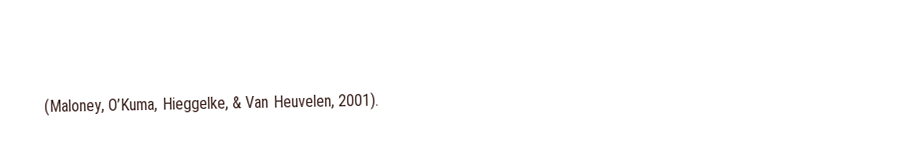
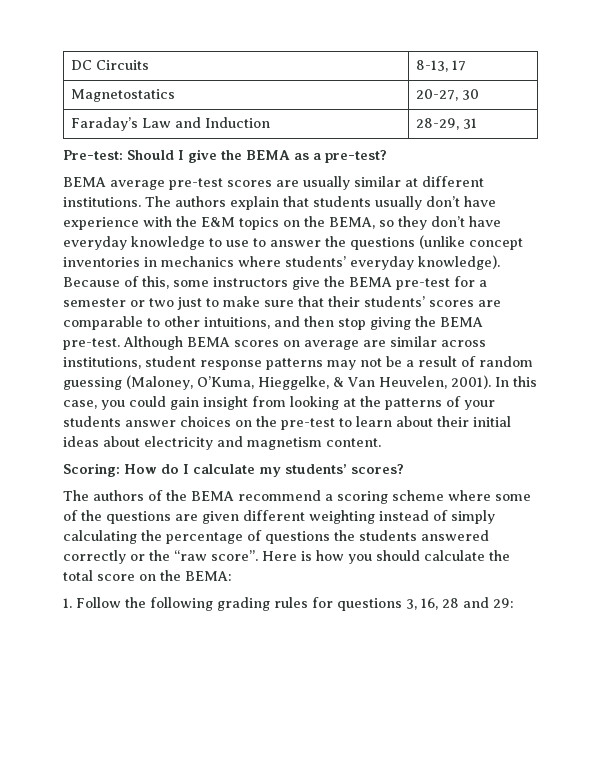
- (Maloney, O’Kuma, Hieggelke, & Van Heuvelen, 2001).
+ DC Circuits | 8-13, 17
+ Magnetostatics | 20-27, 30
+ Faraday’s Law and Induction | 28-29, 31
+ Pre-test: Should I give the BEMA as a pre-test?
+ BEMA average pre-test scores are usually similar at different institutions. The authors explain that students usually don’t have experience with the E&M topics on the BEMA, so they don’t have everyday knowledge to use to answer the questions (unlike concept inventories in mechanics where students’ everyday knowledge). Because of this, some instructors give the BEMA pre-test for a semester or two just to make sure that their students’ scores are comparable to other intuitions, and then stop giving the BEMA pre-test. Although BEMA scores on average are similar across institutions, student response patterns may not be a result of random guessing (Maloney, O’Kuma, Hieggelke, & Van Heuvelen, 2001).
+ In this case, you could gain insight from looking at the patterns of your students answer choices on the pre-test to learn about their initial ideas about electricity and magnetism content.
+ Scoring: How do I calculate my students’ scores?
+ The authors of the BEMA recommend a scoring scheme where some of the questions are given different weighting instead of simply calculating the percentage of questions the students answered correctly or the “raw score”. Here is how you should calculate the total score on the BEMA:
+ 1. Follow the following grading rules for questions 3, 16, 28 and 29:

